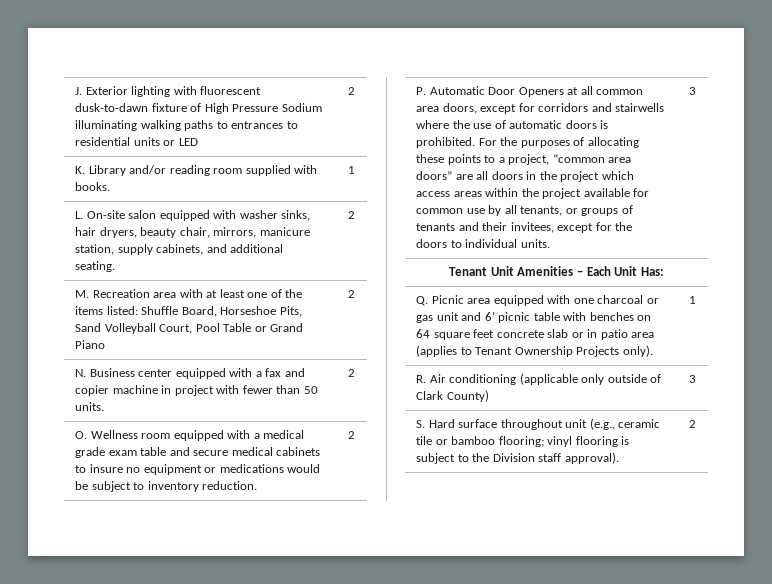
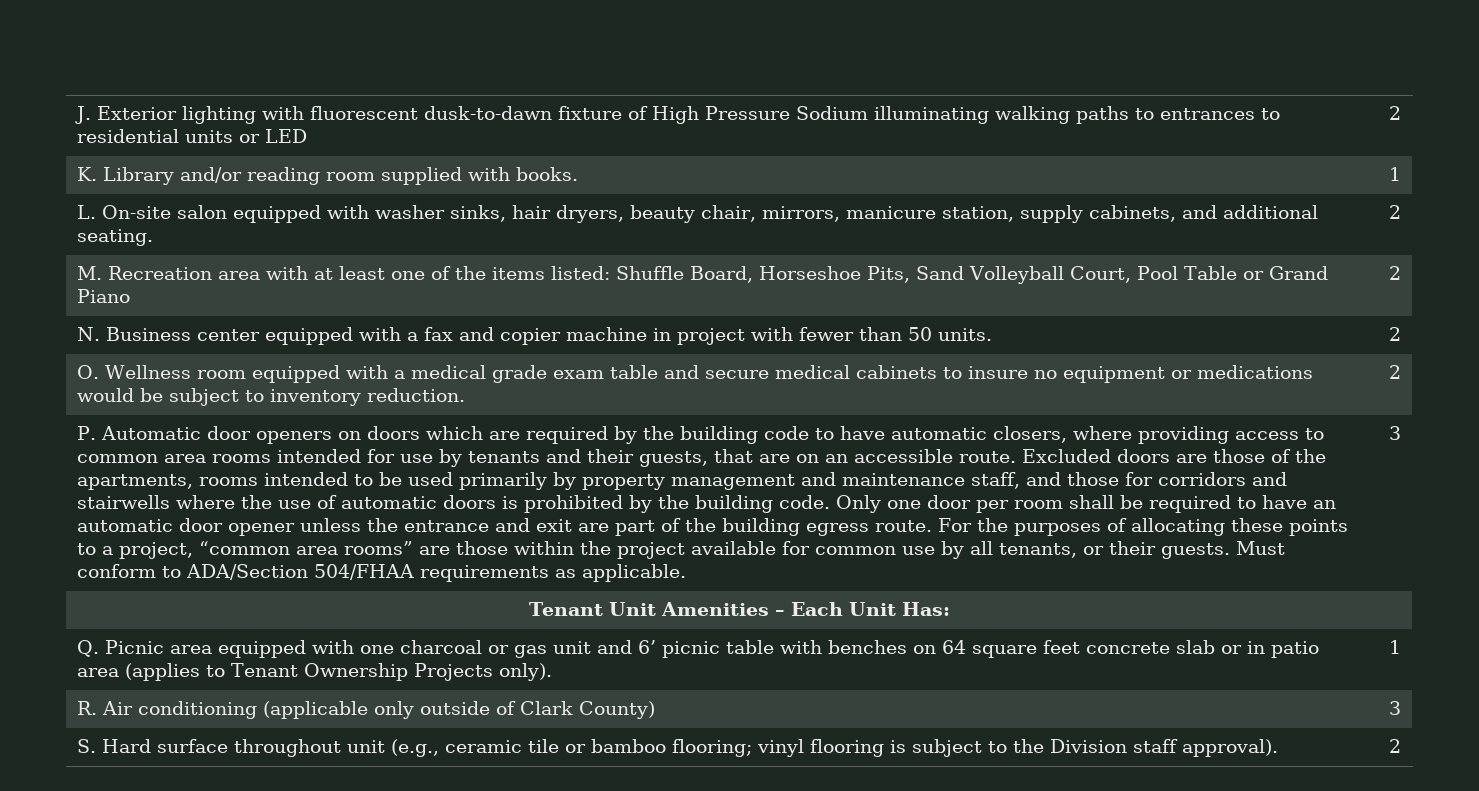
- P. Automatic Door Openers at all common area doors, except for corridors and stairwells where the use of automatic doors is prohibited.
+ P. Automatic door openers on doors which are required by the building code to have automatic closers, where providing access to common area rooms intended for use by tenants and their guests, that are on an accessible route. Excluded doors are those of the apartments, rooms intended to be used primarily by property management and maintenance staff, and those for corridors and stairwells where the use of automatic doors is prohibited by the building code. Only one door per room shall be required to have an automatic door opener unless the entrance and exit are part of the building egress route.
- For the purposes of allocating these points to a project, “common area doors” are all doors in the project which access areas within the project available for common use by all tenants, or groups of tenants and their invitees, except for the doors to individual units.
+ For the purposes of allocating these points to a project, “common area rooms” are those within the project available for common use by all tenants, or their guests. Must conform to ADA/Section 504/FHAA requirements as applicable.

